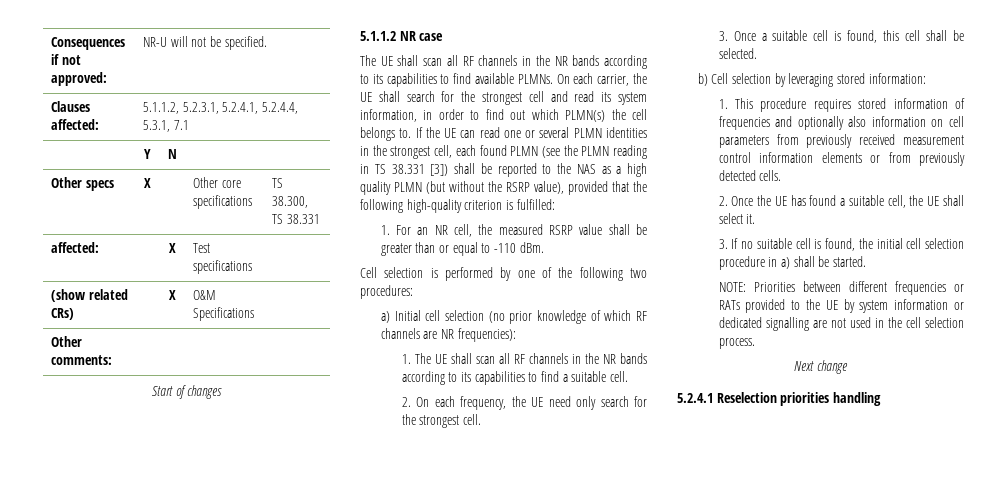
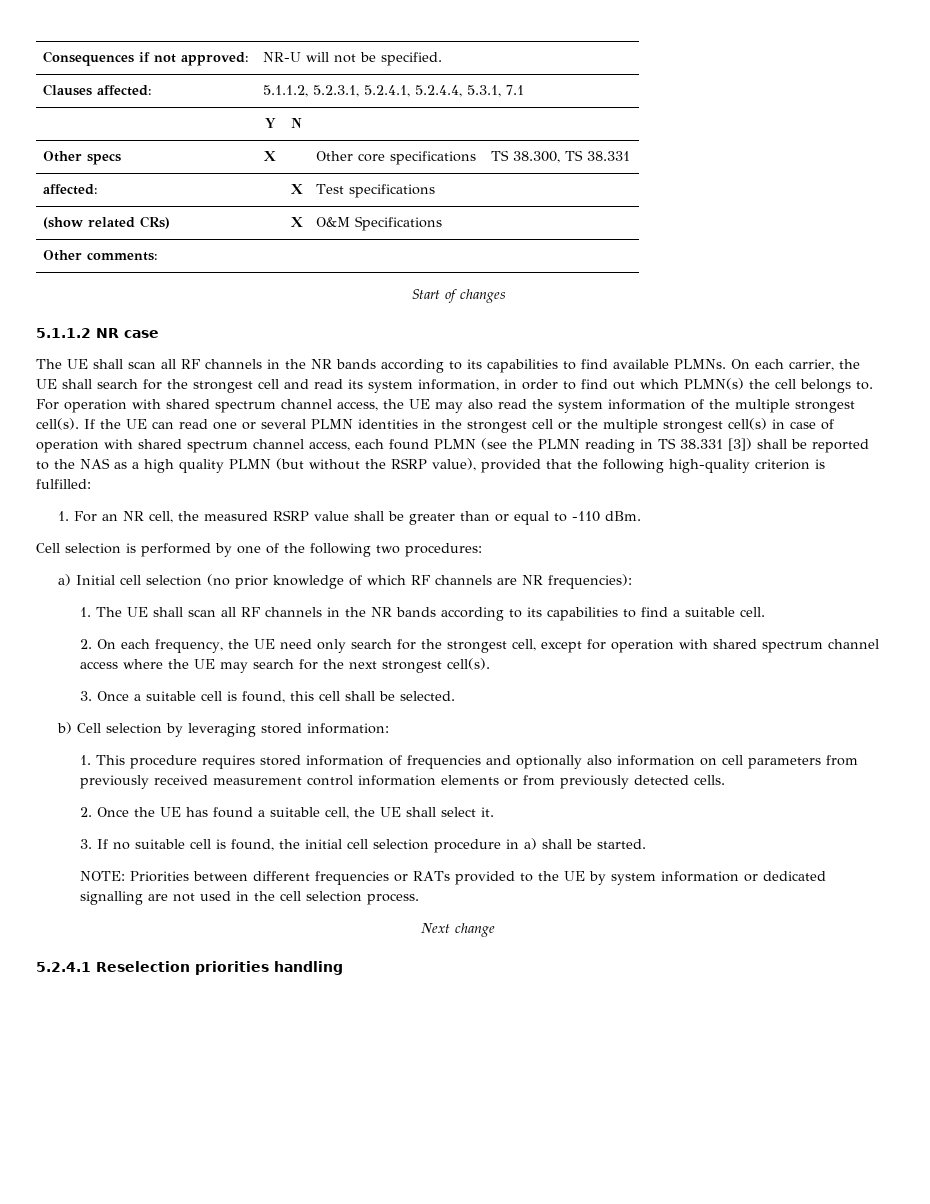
+ For operation with shared spectrum channel access, the UE may also read the system information of the multiple strongest cell(s).
- If the UE can read one or several PLMN identities in the strongest cell, each found PLMN (see the PLMN reading in TS 38.331 [3]) shall be reported to the NAS as a high quality PLMN (but without the RSRP value), provided that the following high-quality criterion is fulfilled:
+ If the UE can read one or several PLMN identities in the strongest cell or the multiple strongest cell(s) in case of operation with shared spectrum channel access, each found PLMN (see the PLMN reading in TS 38.331 [3]) shall be reported to the NAS as a high quality PLMN (but without the RSRP value), provided that the following high-quality criterion is fulfilled:
- 2. On each frequency, the UE need only search for the strongest cell.
+ 2. On each frequency, the UE need only search for the strongest cell, except for operation with shared spectrum channel access where the UE may search for the next strongest cell(s).

